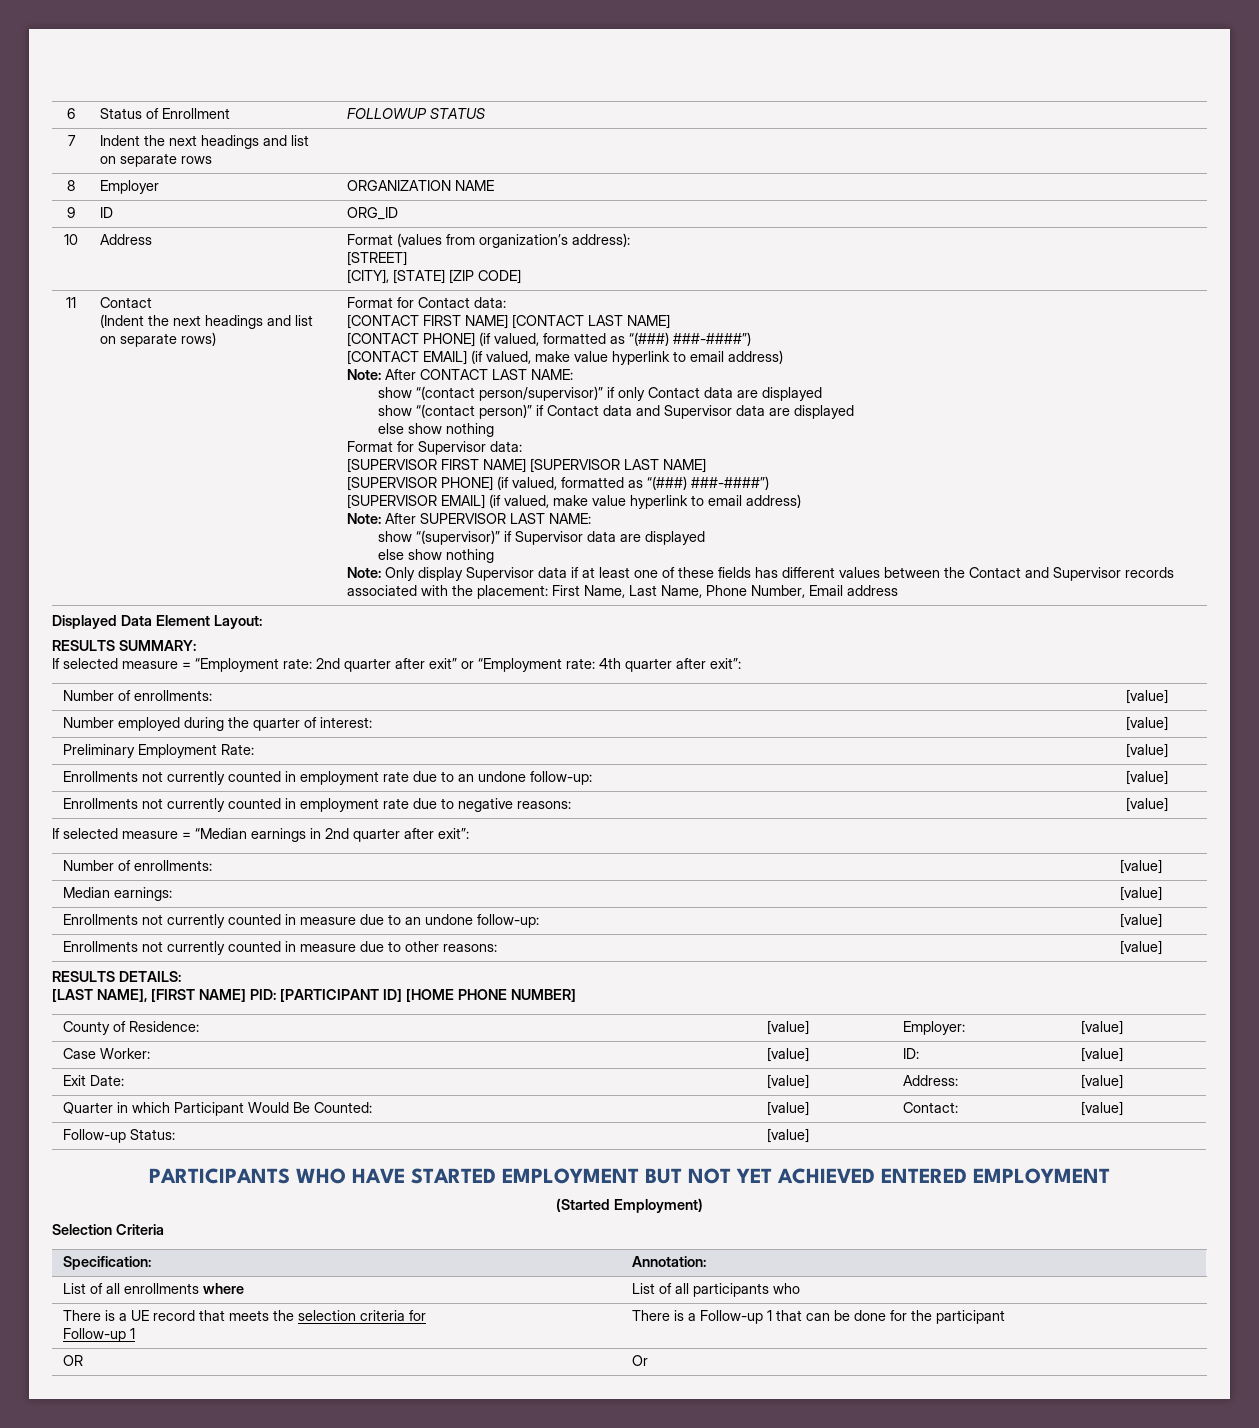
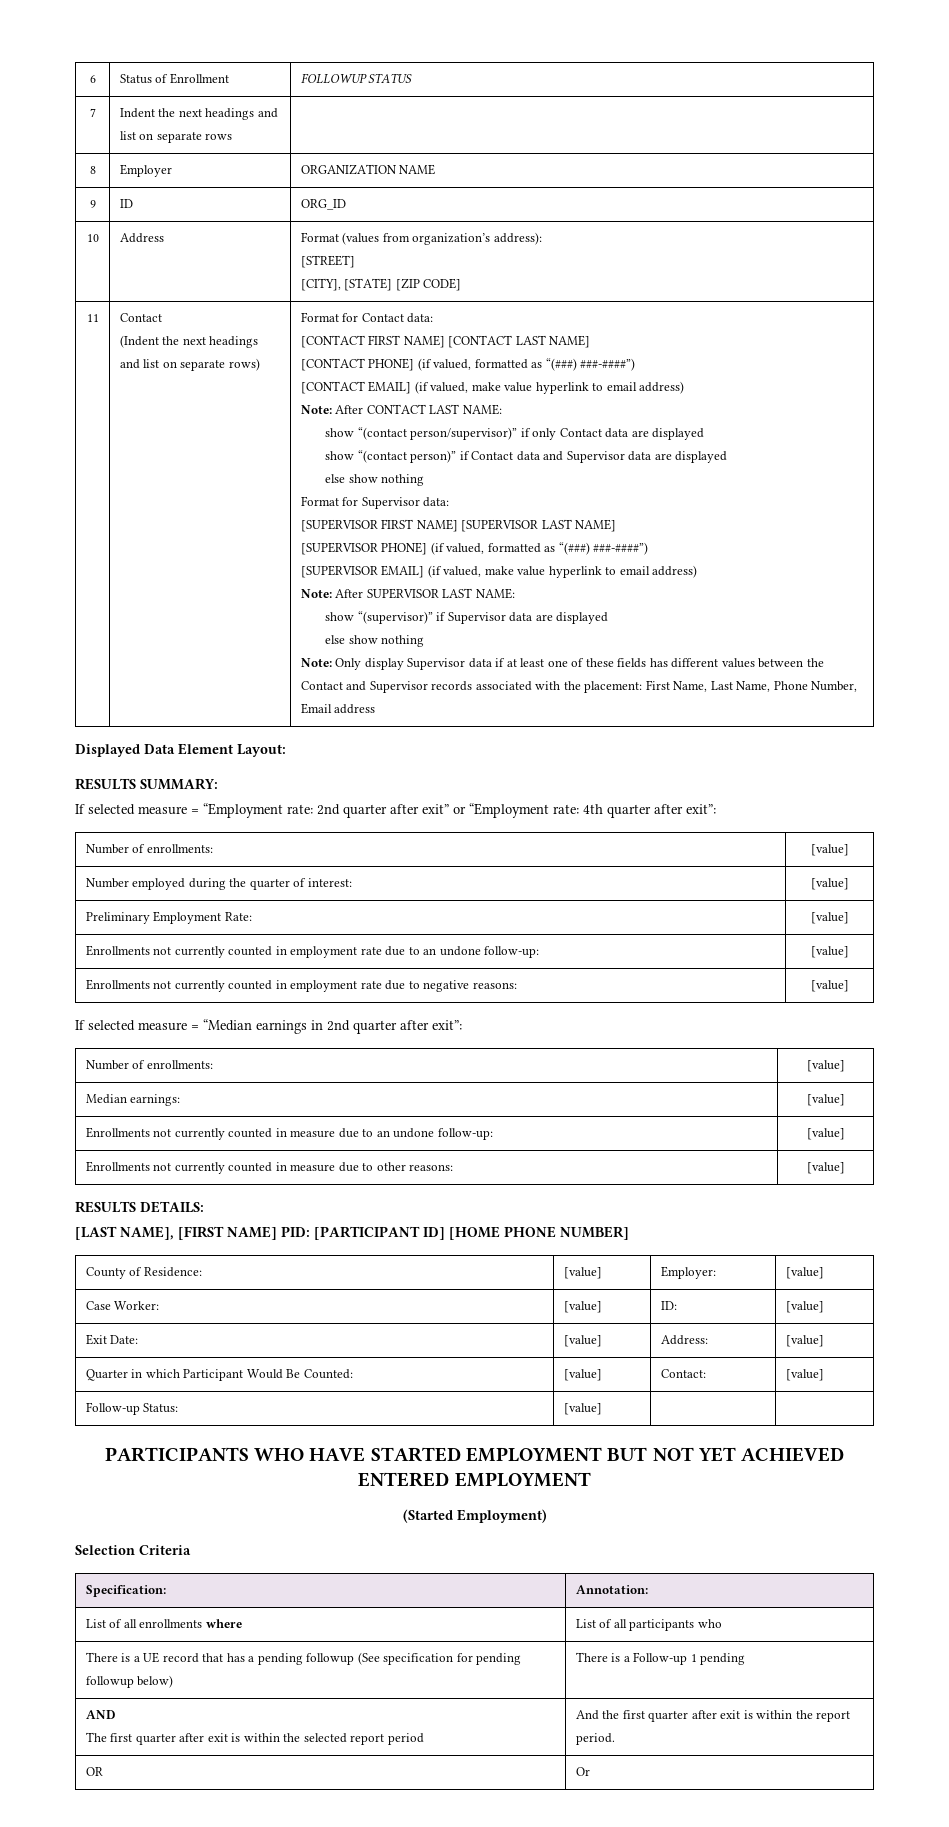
- There is a UE record that meets the selection criteria for
- Follow-up 1 | There is a Follow-up 1 that can be done for the participant
+ There is a UE record that has a pending followup (See specification for pending followup below) | There is a Follow-up 1 pending
+ AND
+ The first quarter after exit is within the selected report period | And the first quarter after exit is within the report period.

